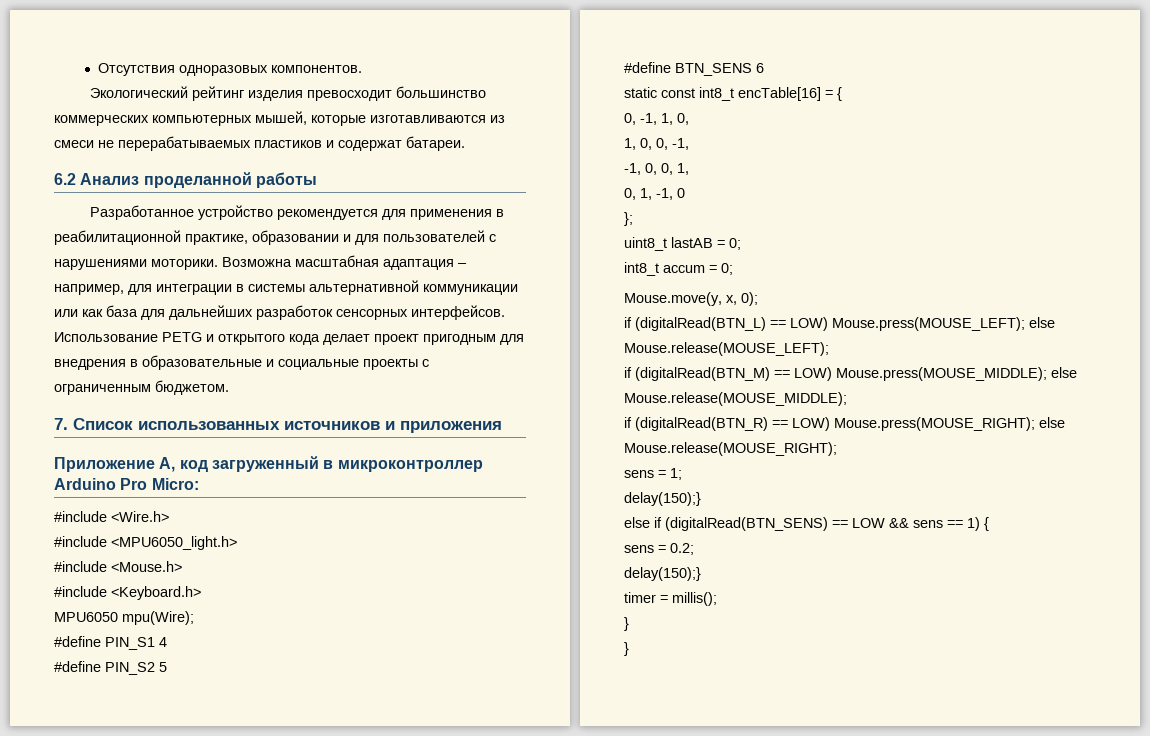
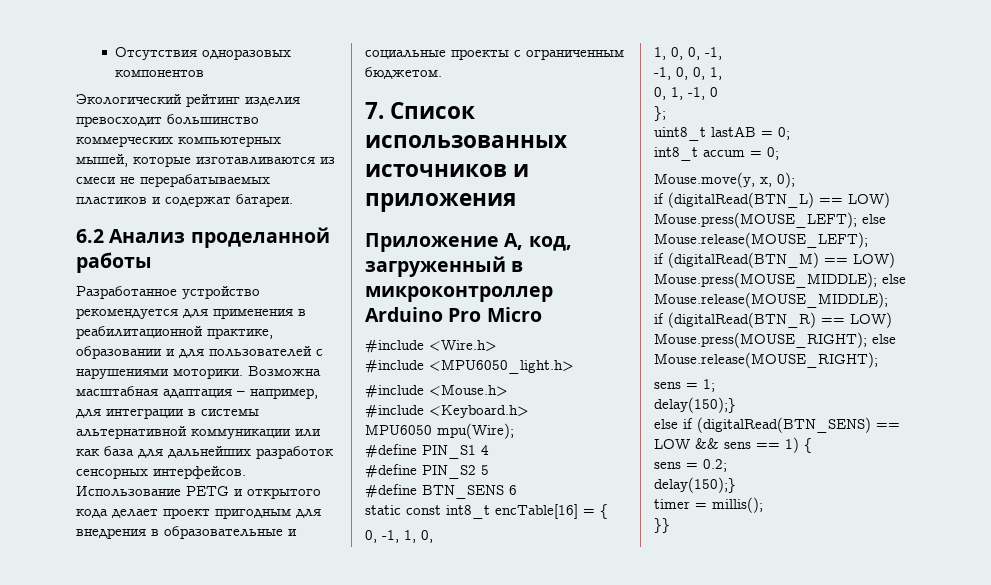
- Отсутствия одноразовых компонентов.
+ Отсутствия одноразовых компонентов
- Приложение А, код загруженный в микроконтроллер Arduino Pro Micro:
+ Приложение А, код, загруженный в микроконтроллер Arduino Pro Micro
  timer = millis();
- }
- }
+ }}

